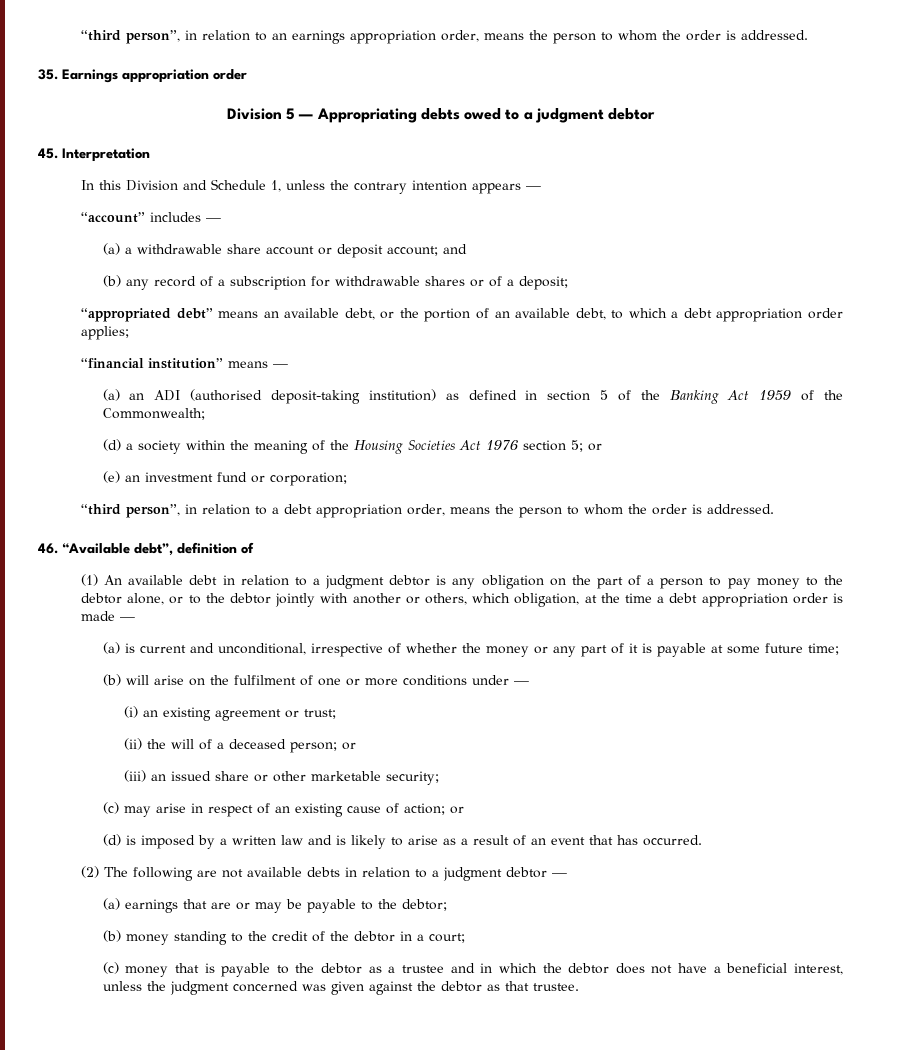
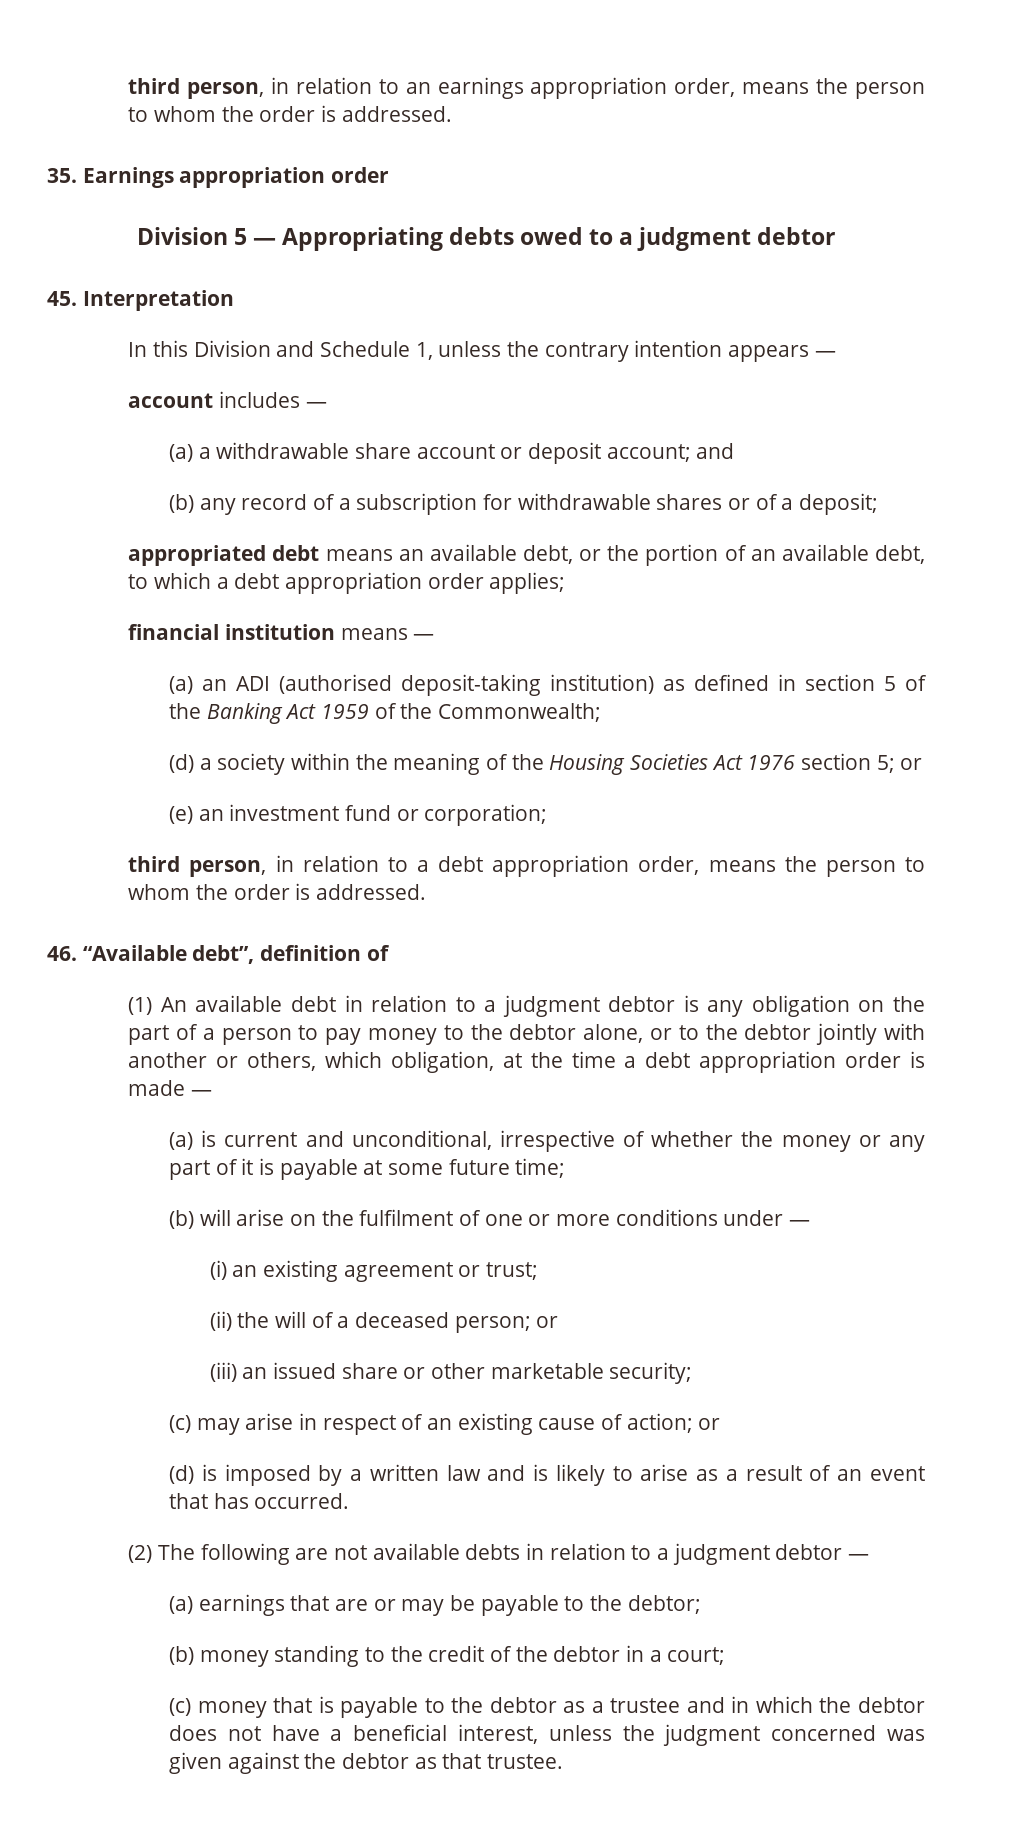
- “third person”, in relation to an earnings appropriation order, means the person to whom the order is addressed.
+ third person, in relation to an earnings appropriation order, means the person to whom the order is addressed.
- “account” includes —
+ account includes —
- “appropriated debt” means an available debt, or the portion of an available debt, to which a debt appropriation order applies;
+ appropriated debt means an available debt, or the portion of an available debt, to which a debt appropriation order applies;
- “financial institution” means —
+ financial institution means —
- “third person”, in relation to a debt appropriation order, means the person to whom the order is addressed.
+ third person, in relation to a debt appropriation order, means the person to whom the order is addressed.

